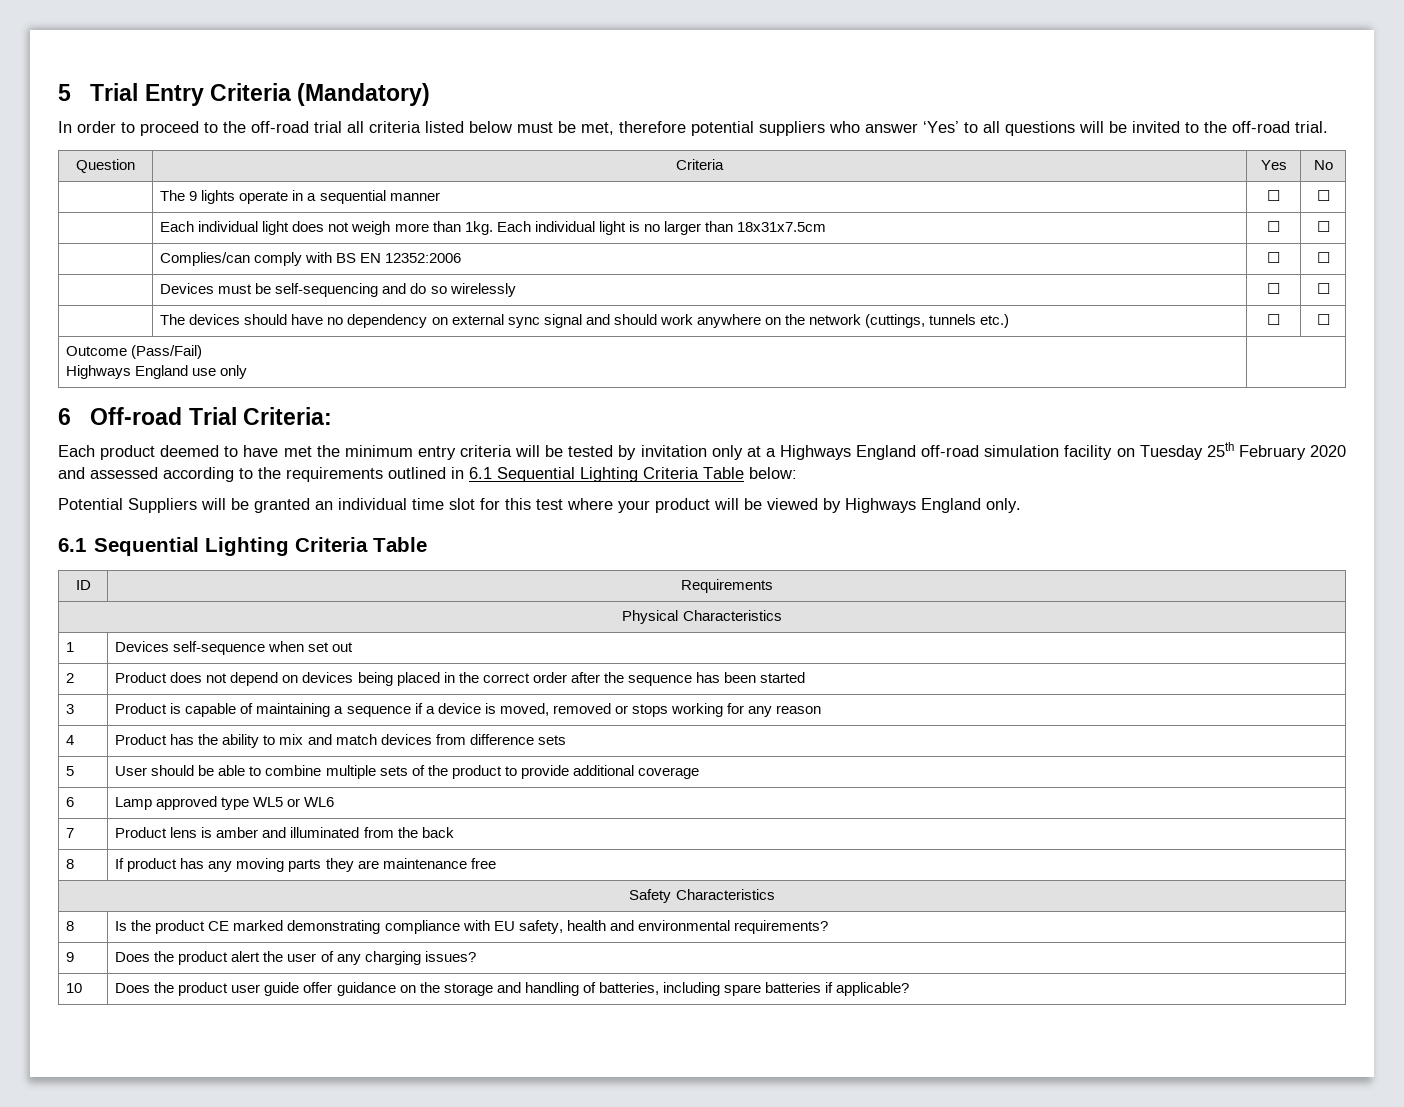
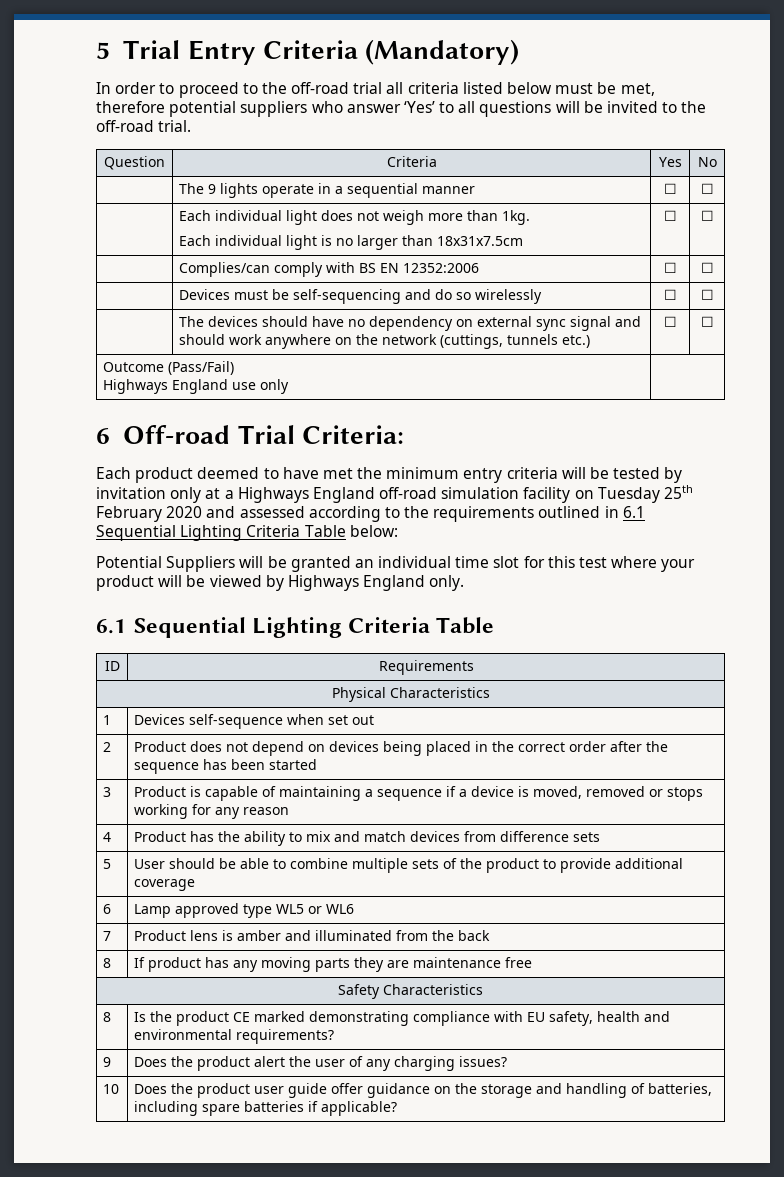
- | Each individual light does not weigh more than 1kg. Each individual light is no larger than 18x31x7.5cm | ☐ | ☐
+ | Each individual light does not weigh more than 1kg.
+ Each individual light is no larger than 18x31x7.5cm | ☐ | ☐

